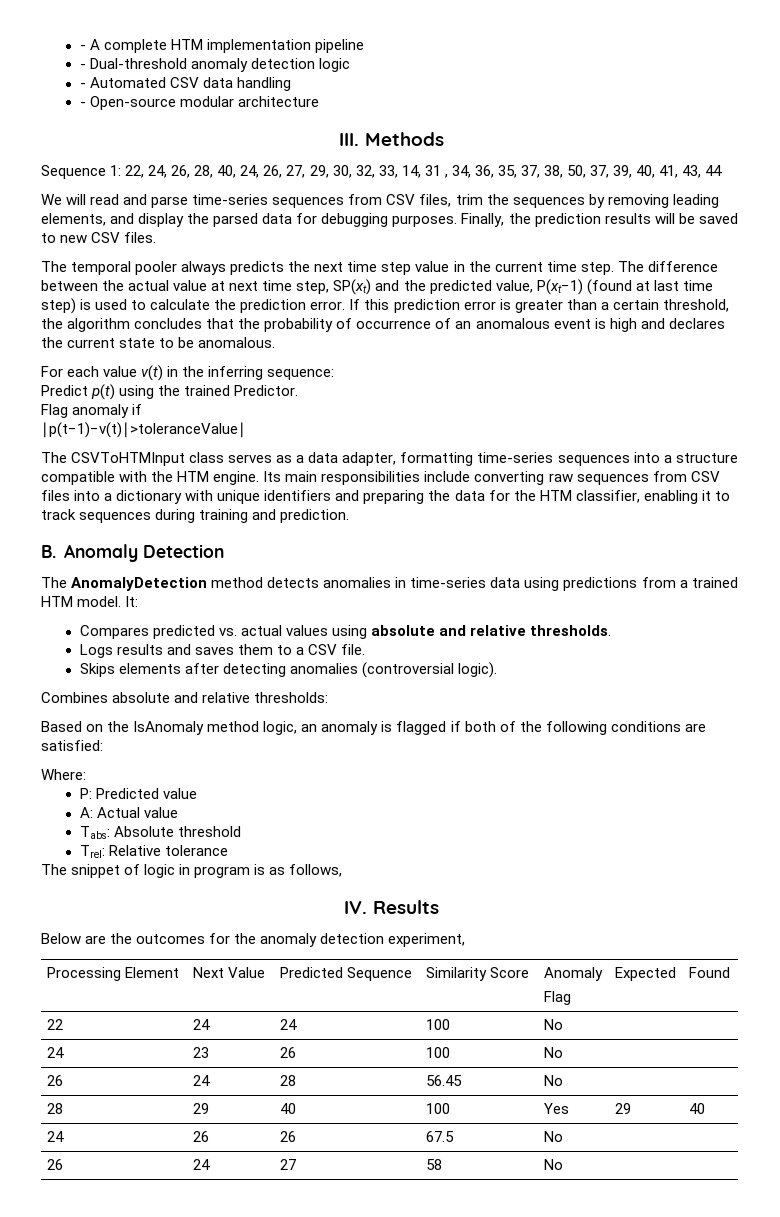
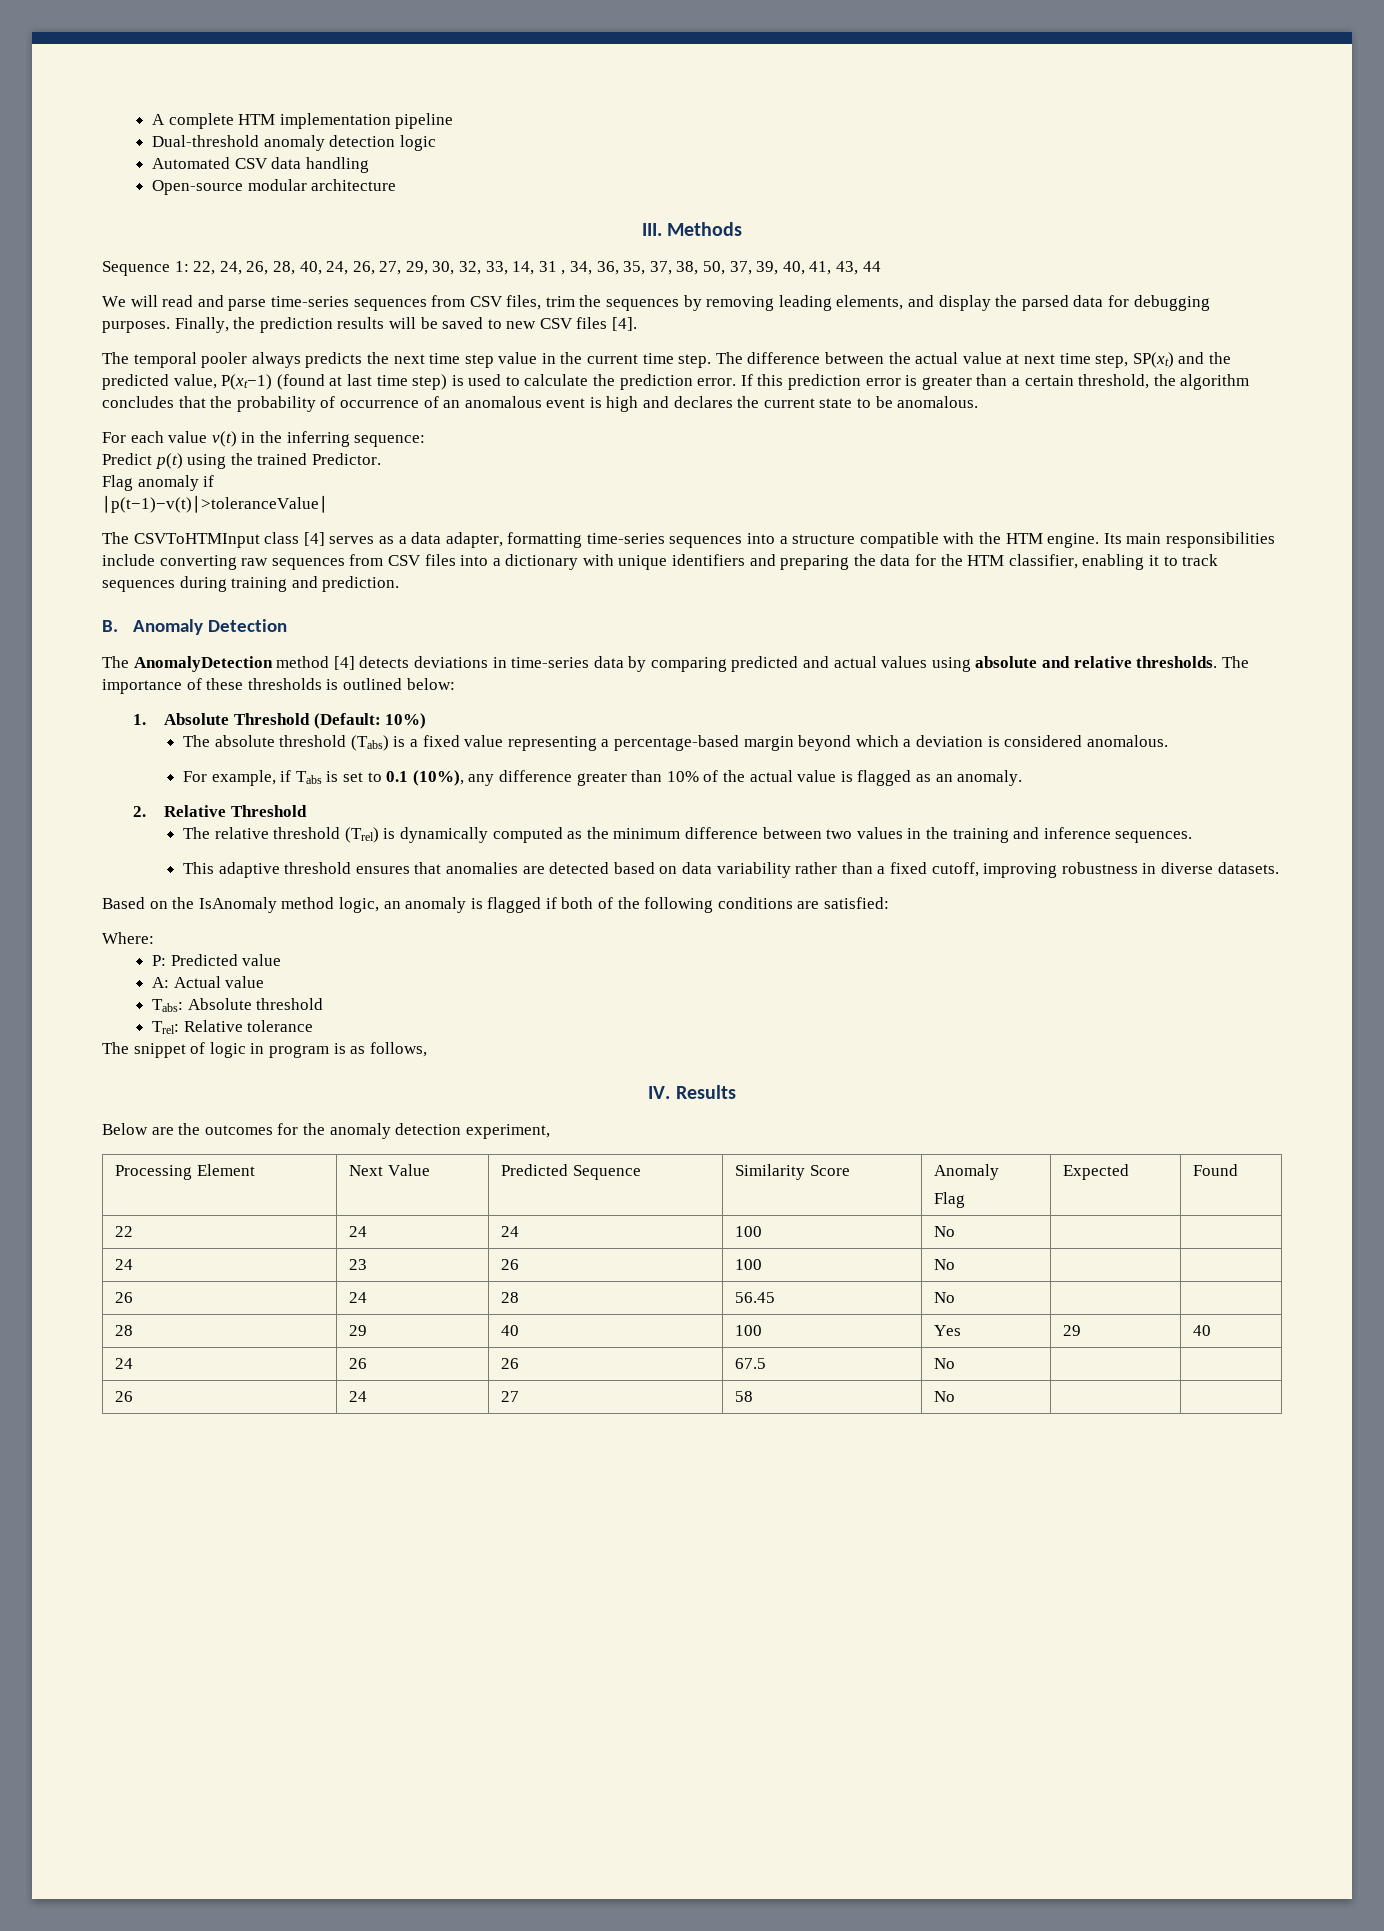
- - A complete HTM implementation pipeline
+ A complete HTM implementation pipeline
- - Dual-threshold anomaly detection logic
+ Dual-threshold anomaly detection logic
- - Automated CSV data handling
+ Automated CSV data handling
- - Open-source modular architecture
+ Open-source modular architecture
- Finally, the prediction results will be saved to new CSV files.
+ Finally, the prediction results will be saved to new CSV files [4].
- The CSVToHTMInput class serves as a data adapter, formatting time-series sequences into a structure compatible with the HTM engine.
+ The CSVToHTMInput class [4] serves as a data adapter, formatting time-series sequences into a structure compatible with the HTM engine.
- The AnomalyDetection method detects anomalies in time-series data using predictions from a trained HTM model. It:
- Compares predicted vs. actual values using absolute and relative thresholds.
- Logs results and saves them to a CSV file.
- Skips elements after detecting anomalies (controversial logic).
- Combines absolute and relative thresholds:
+ The AnomalyDetection method [4] detects deviations in time-series data by comparing predicted and actual values using absolute and relative thresholds. The importance of these thresholds is outlined below:
+ 1. Absolute Threshold (Default: 10%)
+ The absolute threshold (Tabs) is a fixed value representing a percentage-based margin beyond which a deviation is considered anomalous.
+ For example, if Tabs is set to 0.1 (10%), any difference greater than 10% of the actual value is flagged as an anomaly.
+ 2. Relative Threshold
+ The relative threshold (Trel) is dynamically computed as the minimum difference between two values in the training and inference sequences.
+ This adaptive threshold ensures that anomalies are detected based on data variability rather than a fixed cutoff, improving robustness in diverse datasets.

